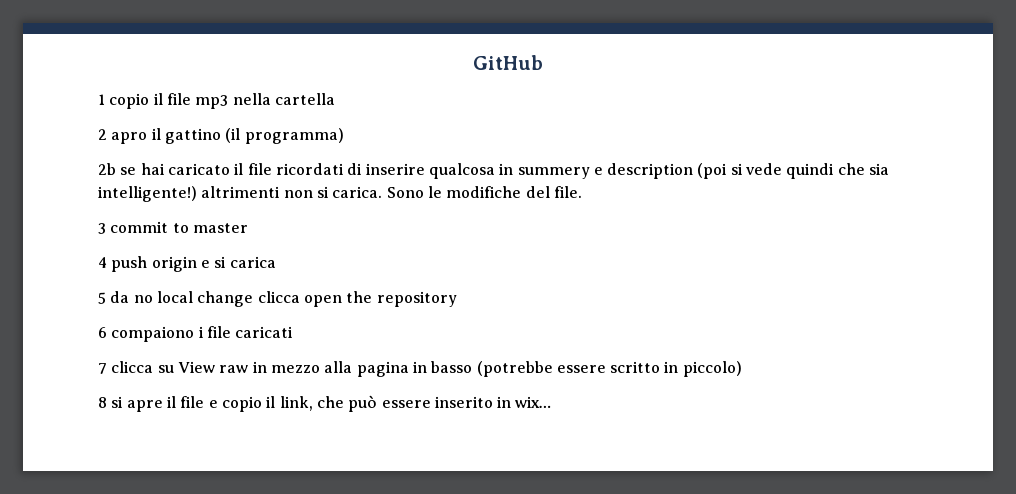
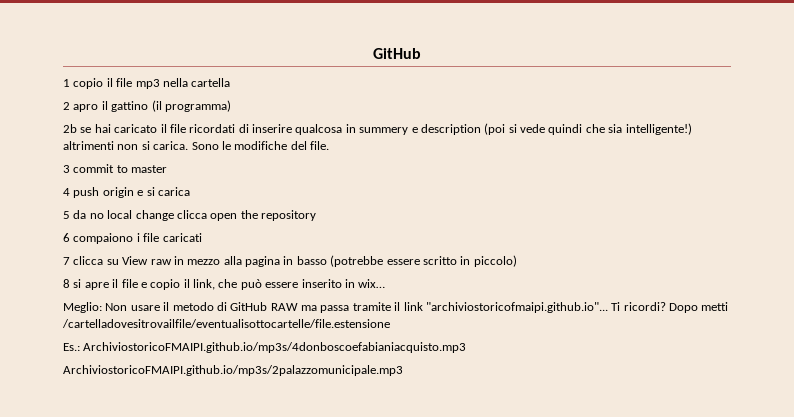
+ Meglio: Non usare il metodo di GitHub RAW ma passa tramite il link "archiviostoricofmaipi.github.io"... Ti ricordi? Dopo metti /cartelladovesitrovailfile/eventualisottocartelle/file.estensione
+ Es.: ArchiviostoricoFMAIPI.github.io/mp3s/4donboscoefabianiacquisto.mp3
+ ArchiviostoricoFMAIPI.github.io/mp3s/2palazzomunicipale.mp3

